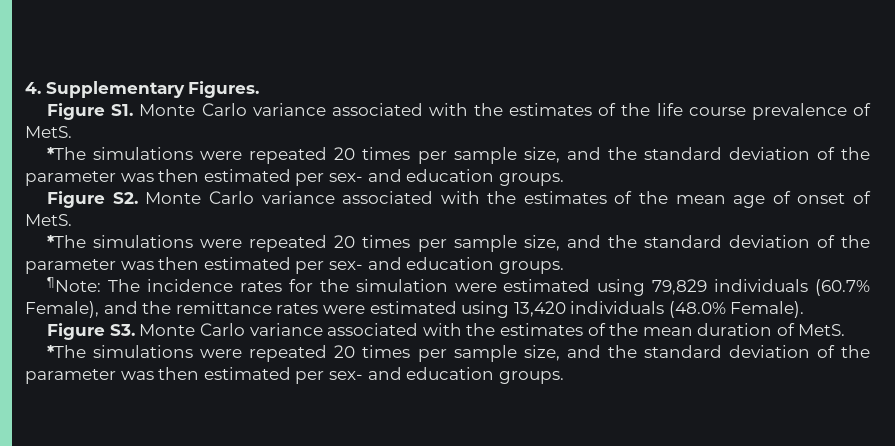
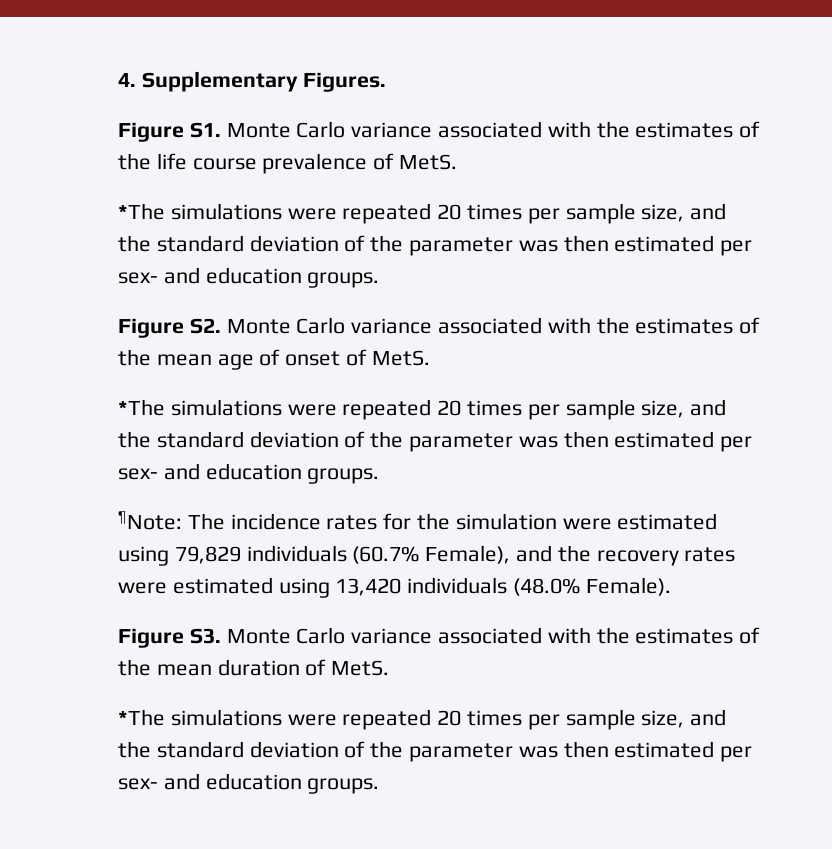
- ¶Note: The incidence rates for the simulation were estimated using 79,829 individuals (60.7% Female), and the remittance rates were estimated using 13,420 individuals (48.0% Female).
+ ¶Note: The incidence rates for the simulation were estimated using 79,829 individuals (60.7% Female), and the recovery rates were estimated using 13,420 individuals (48.0% Female).

